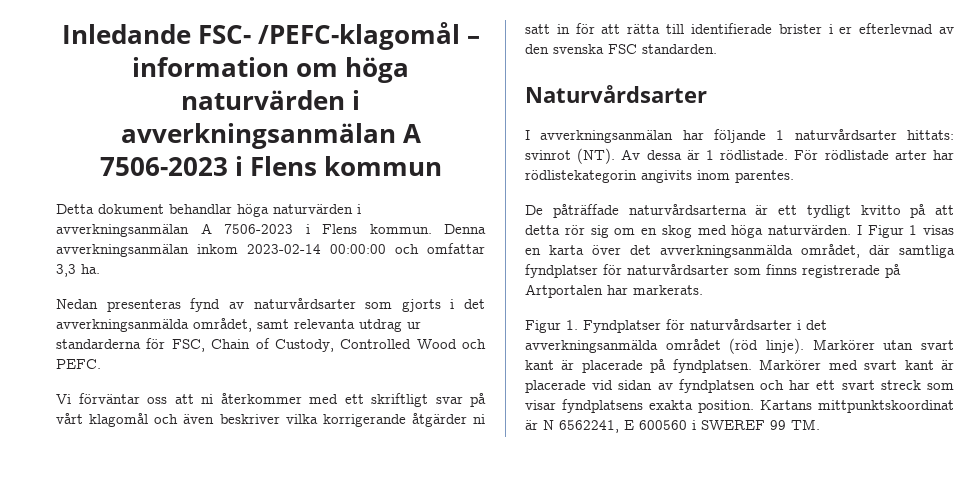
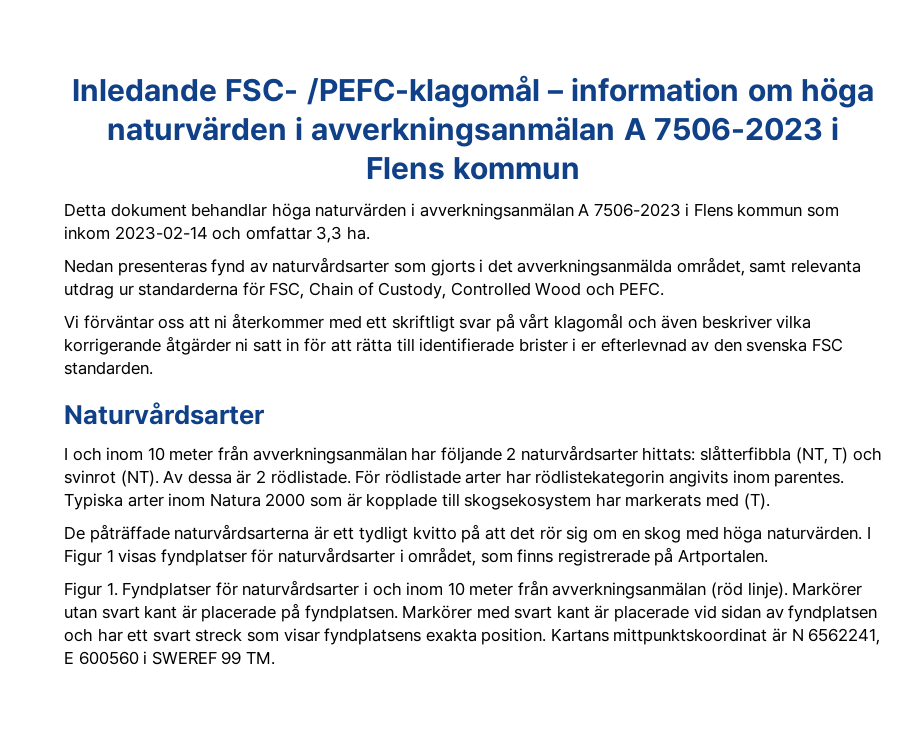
- Detta dokument behandlar höga naturvärden i avverkningsanmälan A 7506-2023 i Flens kommun. Denna avverkningsanmälan inkom 2023-02-14 00:00:00 och omfattar 3,3 ha.
+ Detta dokument behandlar höga naturvärden i avverkningsanmälan A 7506-2023 i Flens kommun som inkom 2023-02-14 och omfattar 3,3 ha.
- I avverkningsanmälan har följande 1 naturvårdsarter hittats: svinrot (NT). Av dessa är 1 rödlistade.
+ I och inom 10 meter från avverkningsanmälan har följande 2 naturvårdsarter hittats: slåtterfibbla (NT, T) och svinrot (NT). Av dessa är 2 rödlistade.
+ Typiska arter inom Natura 2000 som är kopplade till skogsekosystem har markerats med (T).
- De påträffade naturvårdsarterna är ett tydligt kvitto på att detta rör sig om en skog med höga naturvärden.
+ De påträffade naturvårdsarterna är ett tydligt kvitto på att det rör sig om en skog med höga naturvärden.
- I Figur 1 visas en karta över det avverkningsanmälda området, där samtliga fyndplatser för naturvårdsarter som finns registrerade på Artportalen har markerats.
+ I Figur 1 visas fyndplatser för naturvårdsarter i området, som finns registrerade på Artportalen.
- Figur 1. Fyndplatser för naturvårdsarter i det avverkningsanmälda området (röd linje).
+ Figur 1. Fyndplatser för naturvårdsarter i och inom 10 meter från avverkningsanmälan (röd linje).

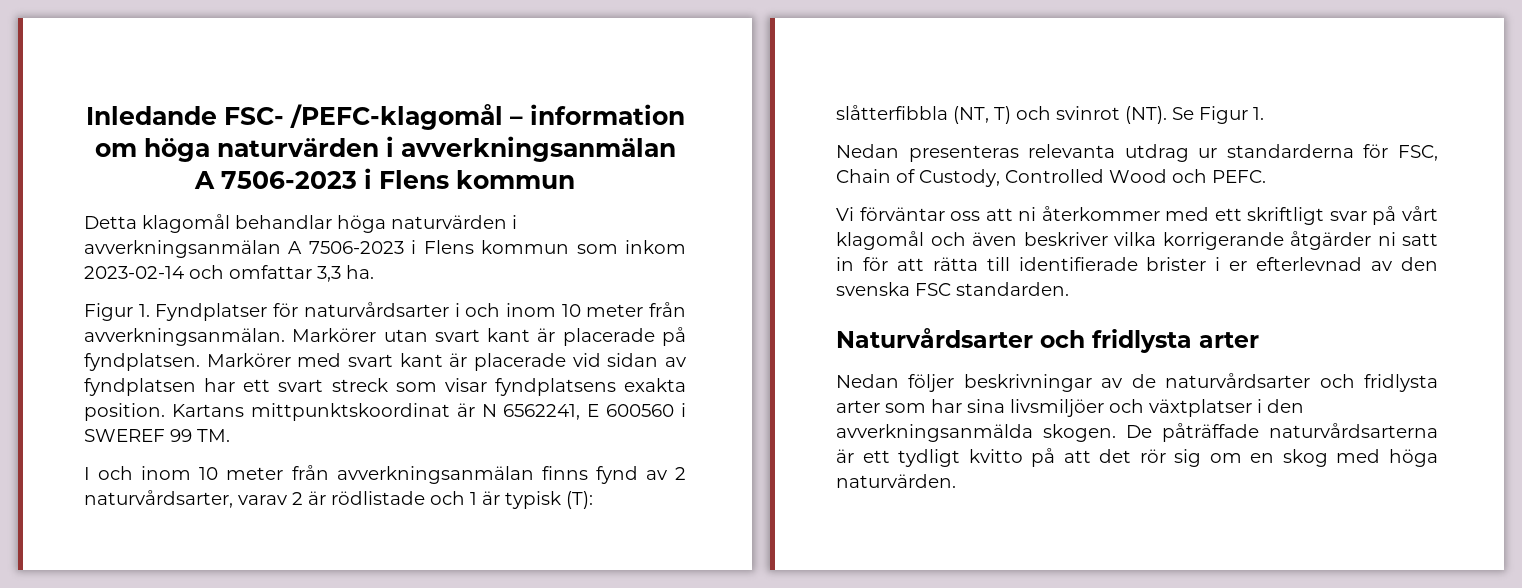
- Detta dokument behandlar höga naturvärden i avverkningsanmälan A 7506-2023 i Flens kommun som inkom 2023-02-14 och omfattar 3,3 ha.
+ Detta klagomål behandlar höga naturvärden i avverkningsanmälan A 7506-2023 i Flens kommun som inkom 2023-02-14 och omfattar 3,3 ha.
- Nedan presenteras fynd av naturvårdsarter som gjorts i det avverkningsanmälda området, samt relevanta utdrag ur standarderna för FSC, Chain of Custody, Controlled Wood och PEFC.
+ Figur 1. Fyndplatser för naturvårdsarter i och inom 10 meter från avverkningsanmälan. Markörer utan svart kant är placerade på fyndplatsen. Markörer med svart kant är placerade vid sidan av fyndplatsen har ett svart streck som visar fyndplatsens exakta position. Kartans mittpunktskoordinat är N 6562241, E 600560 i SWEREF 99 TM.
+ I och inom 10 meter från avverkningsanmälan finns fynd av 2 naturvårdsarter, varav 2 är rödlistade och 1 är typisk (T): slåtterfibbla (NT, T) och svinrot (NT). Se Figur 1.
+ Nedan presenteras relevanta utdrag ur standarderna för FSC, Chain of Custody, Controlled Wood och PEFC.
- Naturvårdsarter
- I och inom 10 meter från avverkningsanmälan har följande 2 naturvårdsarter hittats: slåtterfibbla (NT, T) och svinrot (NT). Av dessa är 2 rödlistade. För rödlistade arter har rödlistekategorin angivits inom parentes. Typiska arter inom Natura 2000 som är kopplade till skogsekosystem har markerats med (T).
- De påträffade naturvårdsarterna är ett tydligt kvitto på att det rör sig om en skog med höga naturvärden. I Figur 1 visas fyndplatser för naturvårdsarter i området, som finns registrerade på Artportalen.
- Figur 1. Fyndplatser för naturvårdsarter i och inom 10 meter från avverkningsanmälan (röd linje). Markörer utan svart kant är placerade på fyndplatsen. Markörer med svart kant är placerade vid sidan av fyndplatsen och har ett svart streck som visar fyndplatsens exakta position. Kartans mittpunktskoordinat är N 6562241, E 600560 i SWEREF 99 TM.
+ Naturvårdsarter och fridlysta arter
+ Nedan följer beskrivningar av de naturvårdsarter och fridlysta arter som har sina livsmiljöer och växtplatser i den avverkningsanmälda skogen. De påträffade naturvårdsarterna är ett tydligt kvitto på att det rör sig om en skog med höga naturvärden.

